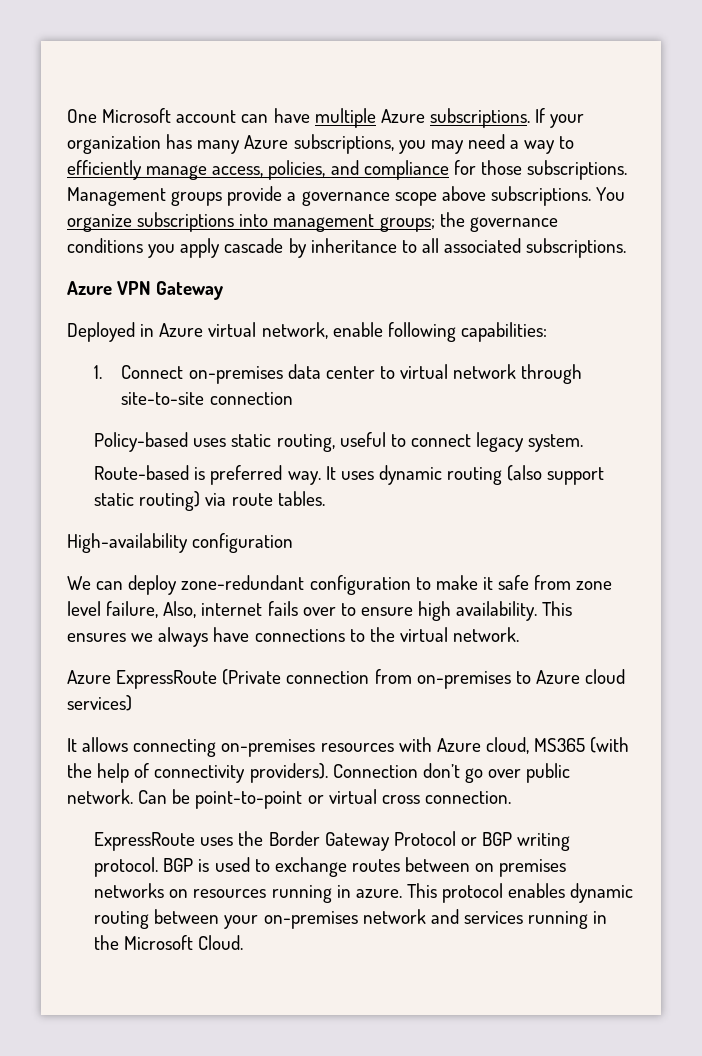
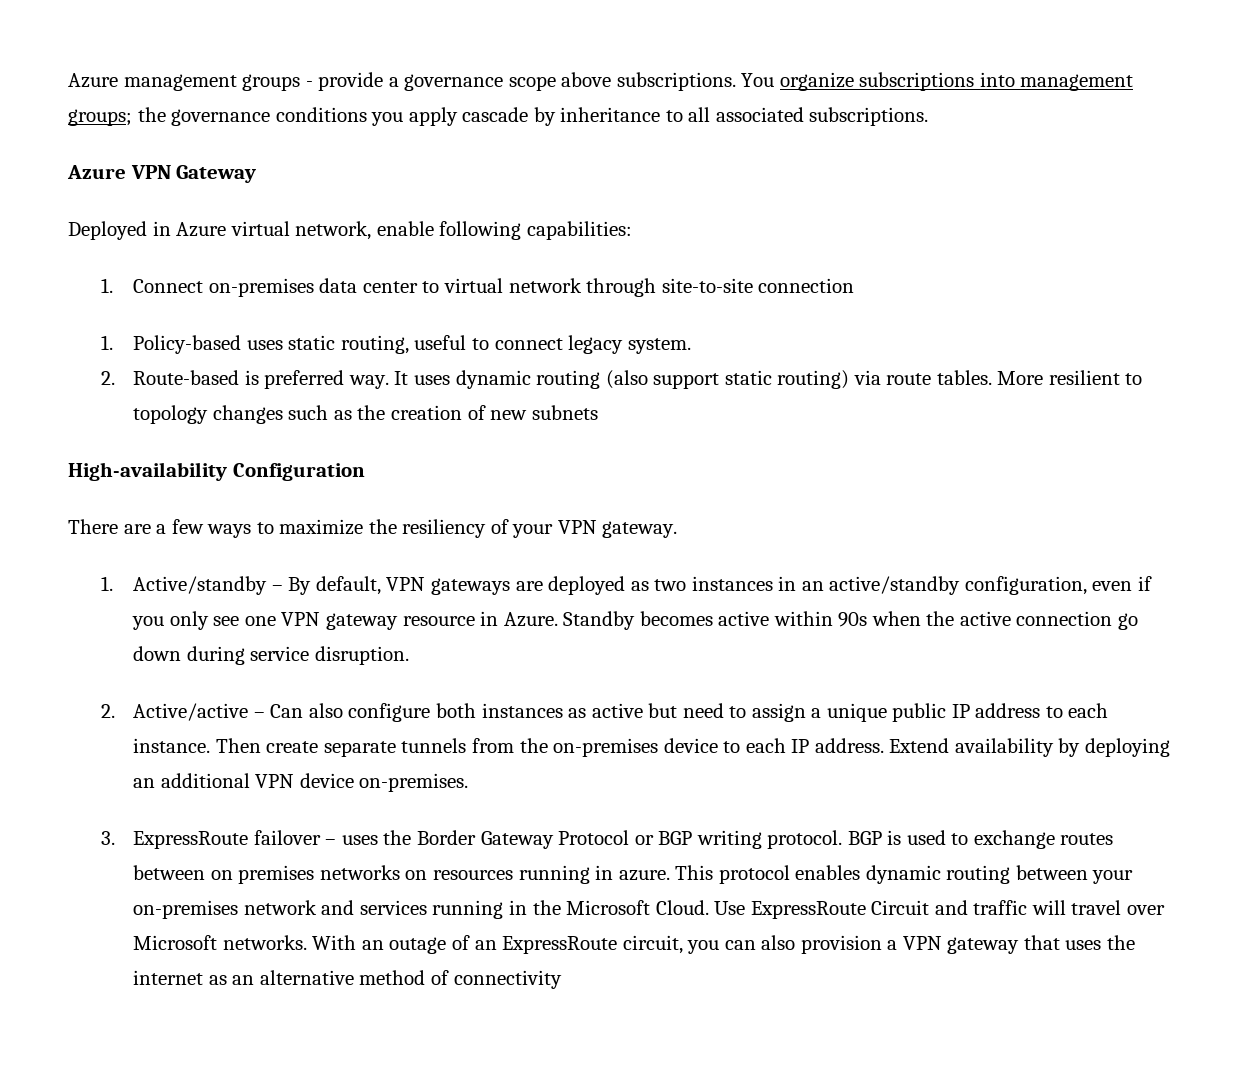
- One Microsoft account can have multiple Azure subscriptions. If your organization has many Azure subscriptions, you may need a way to efficiently manage access, policies, and compliance for those subscriptions. Management groups provide a governance scope above subscriptions.
+ Azure management groups - provide a governance scope above subscriptions.
- Policy-based uses static routing, useful to connect legacy system.
+ 1. Policy-based uses static routing, useful to connect legacy system.
- Route-based is preferred way.
+ 2. Route-based is preferred way.
- It uses dynamic routing (also support static routing) via route tables.
- High-availability configuration
- We can deploy zone-redundant configuration to make it safe from zone level failure, Also, internet fails over to ensure high availability. This ensures we always have connections to the virtual network.
- Azure ExpressRoute (Private connection from on-premises to Azure cloud services)
- It allows connecting on-premises resources with Azure cloud, MS365 (with the help of connectivity providers). Connection don’t go over public network. Can be point-to-point or virtual cross connection.
- ExpressRoute uses the Border Gateway Protocol or BGP writing protocol.
+ It uses dynamic routing (also support static routing) via route tables. More resilient to topology changes such as the creation of new subnets
+ High-availability Configuration
+ There are a few ways to maximize the resiliency of your VPN gateway.
+ 1. Active/standby – By default, VPN gateways are deployed as two instances in an active/standby configuration, even if you only see one VPN gateway resource in Azure. Standby becomes active within 90s when the active connection go down during service disruption.
+ 2. Active/active – Can also configure both instances as active but need to assign a unique public IP address to each instance. Then create separate tunnels from the on-premises device to each IP address. Extend availability by deploying an additional VPN device on-premises.
+ 3. ExpressRoute failover – uses the Border Gateway Protocol or BGP writing protocol.
+ Use ExpressRoute Circuit and traffic will travel over Microsoft networks. With an outage of an ExpressRoute circuit, you can also provision a VPN gateway that uses the internet as an alternative method of connectivity

